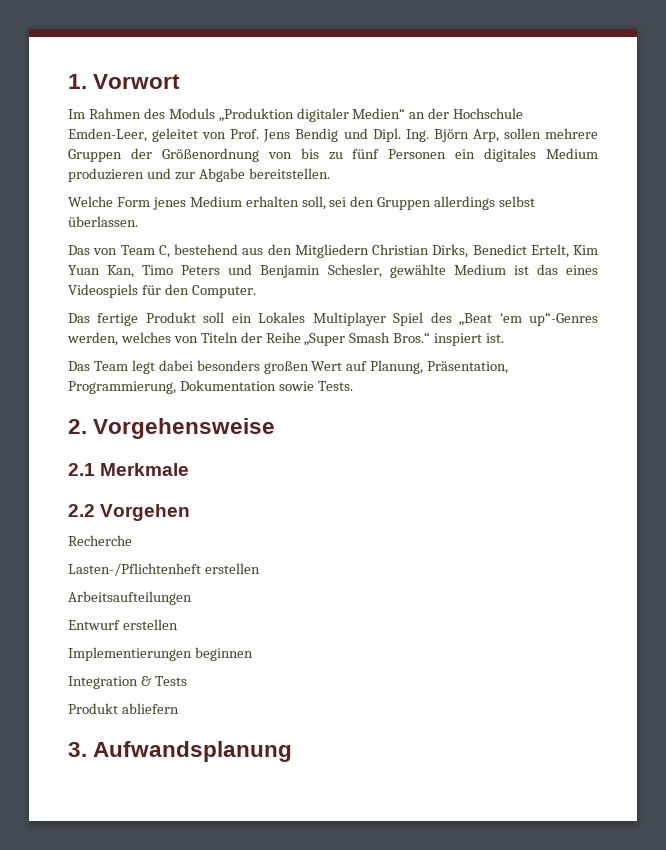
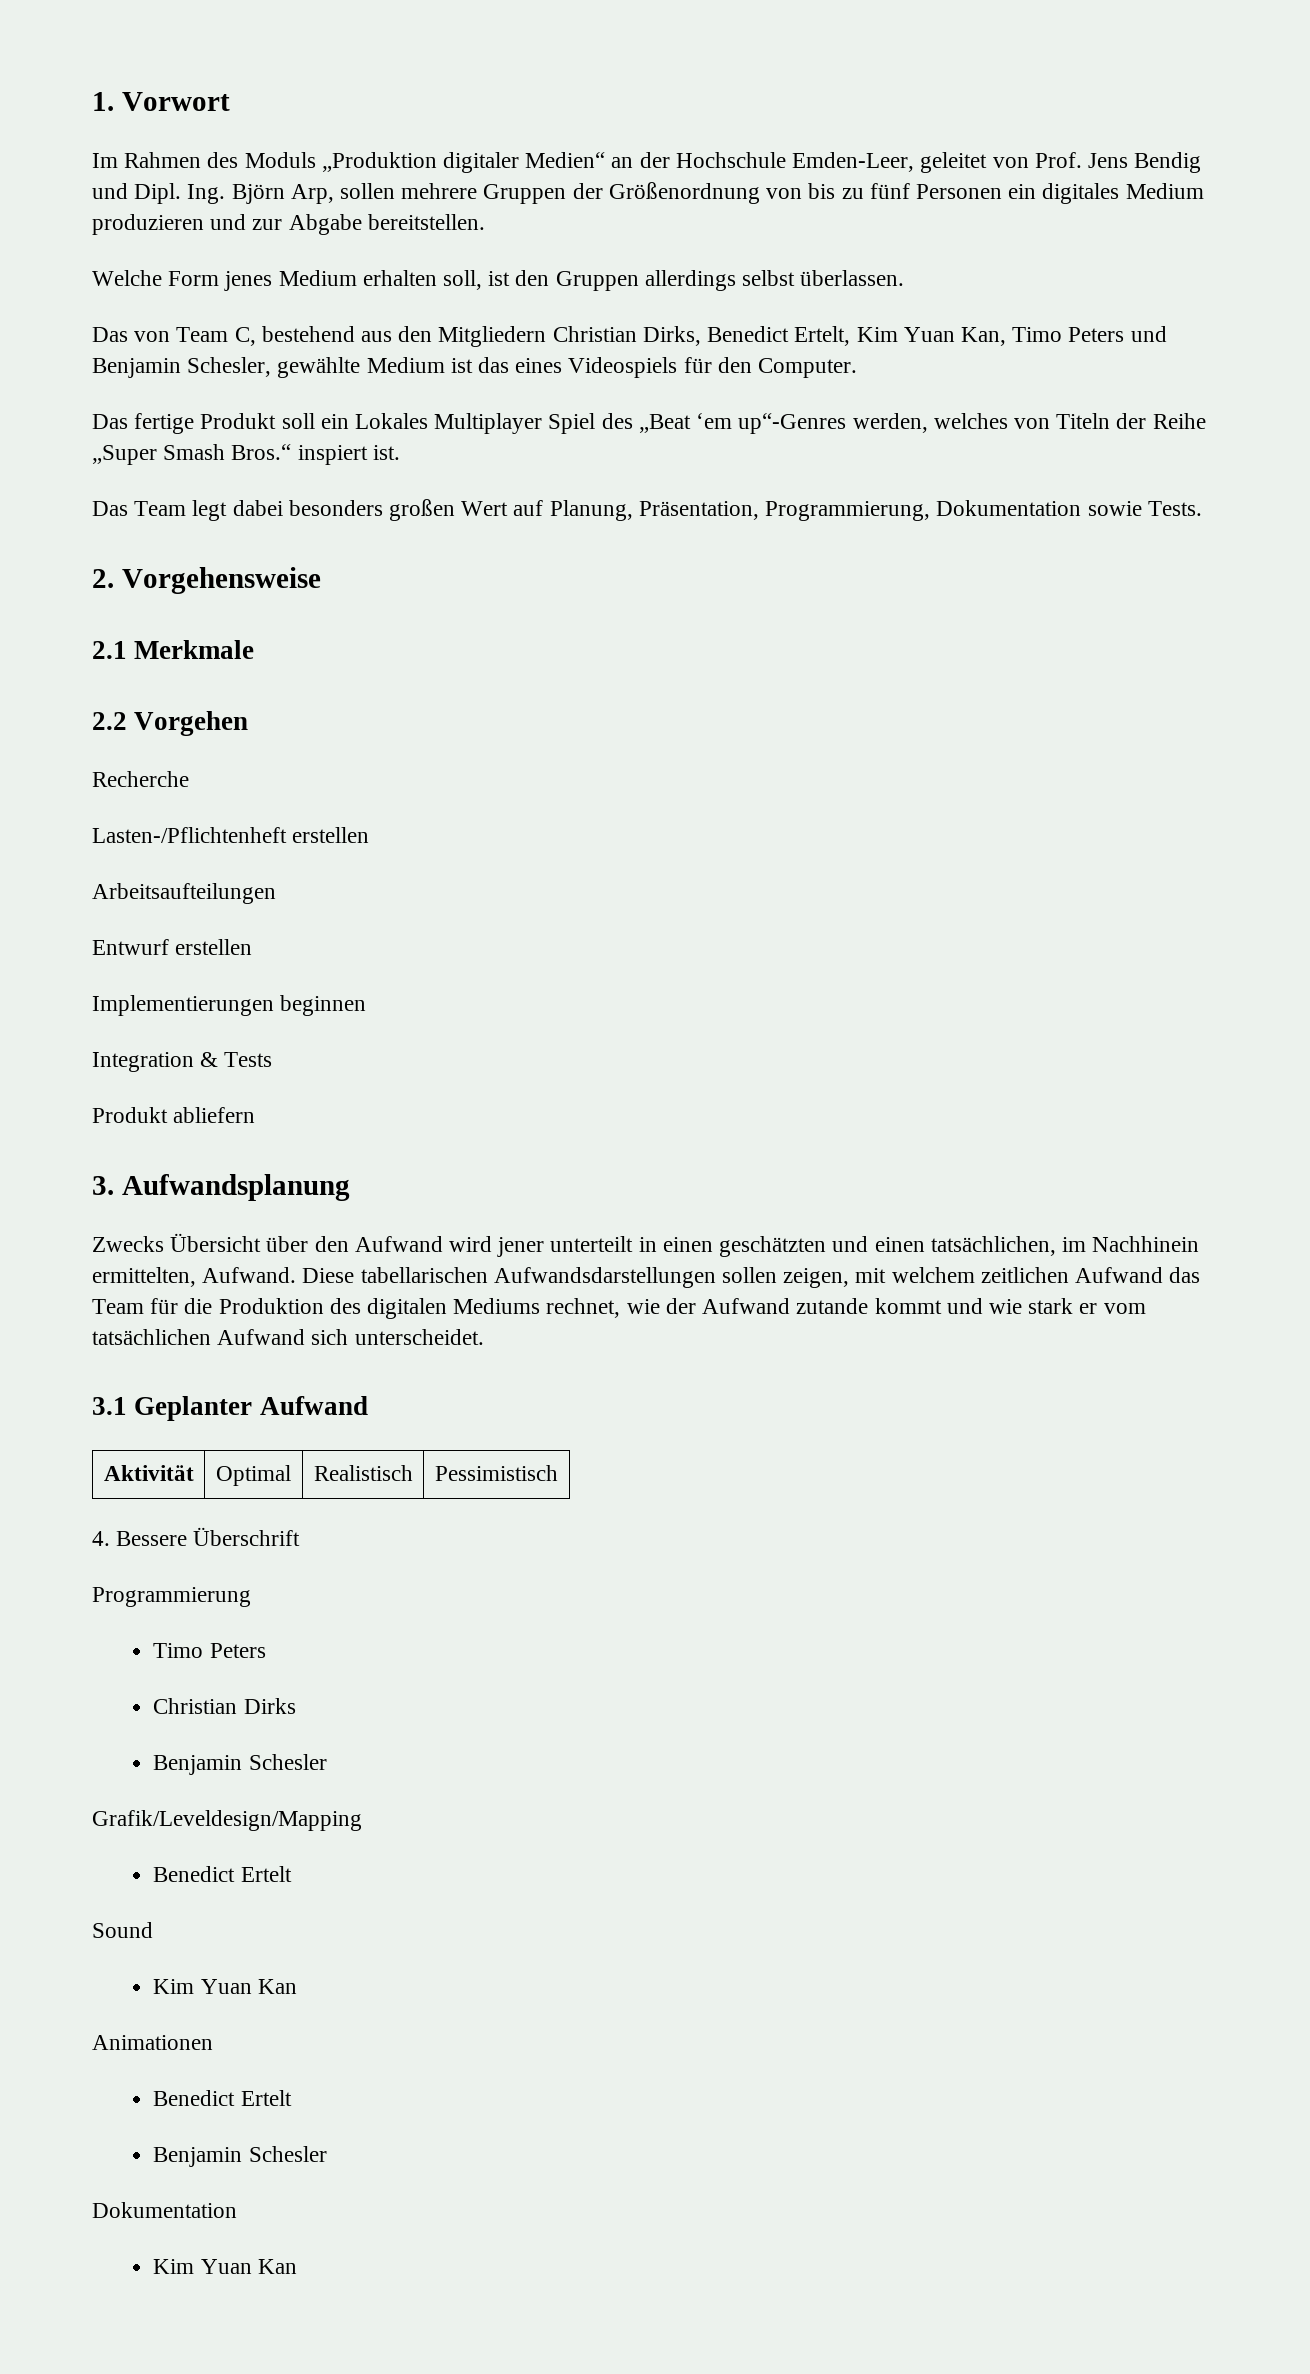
- Welche Form jenes Medium erhalten soll, sei den Gruppen allerdings selbst überlassen.
+ Welche Form jenes Medium erhalten soll, ist den Gruppen allerdings selbst überlassen.
+ Zwecks Übersicht über den Aufwand wird jener unterteilt in einen geschätzten und einen tatsächlichen, im Nachhinein ermittelten, Aufwand. Diese tabellarischen Aufwandsdarstellungen sollen zeigen, mit welchem zeitlichen Aufwand das Team für die Produktion des digitalen Mediums rechnet, wie der Aufwand zutande kommt und wie stark er vom tatsächlichen Aufwand sich unterscheidet.
+ 3.1 Geplanter Aufwand
+ Aktivität | Optimal | Realistisch | Pessimistisch
+ 4. Bessere Überschrift
+ Programmierung
+ Timo Peters
+ Christian Dirks
+ Benjamin Schesler
+ Grafik/Leveldesign/Mapping
+ Benedict Ertelt
+ Sound
+ Kim Yuan Kan
+ Animationen
+ Benedict Ertelt
+ Benjamin Schesler
+ Dokumentation
+ Kim Yuan Kan

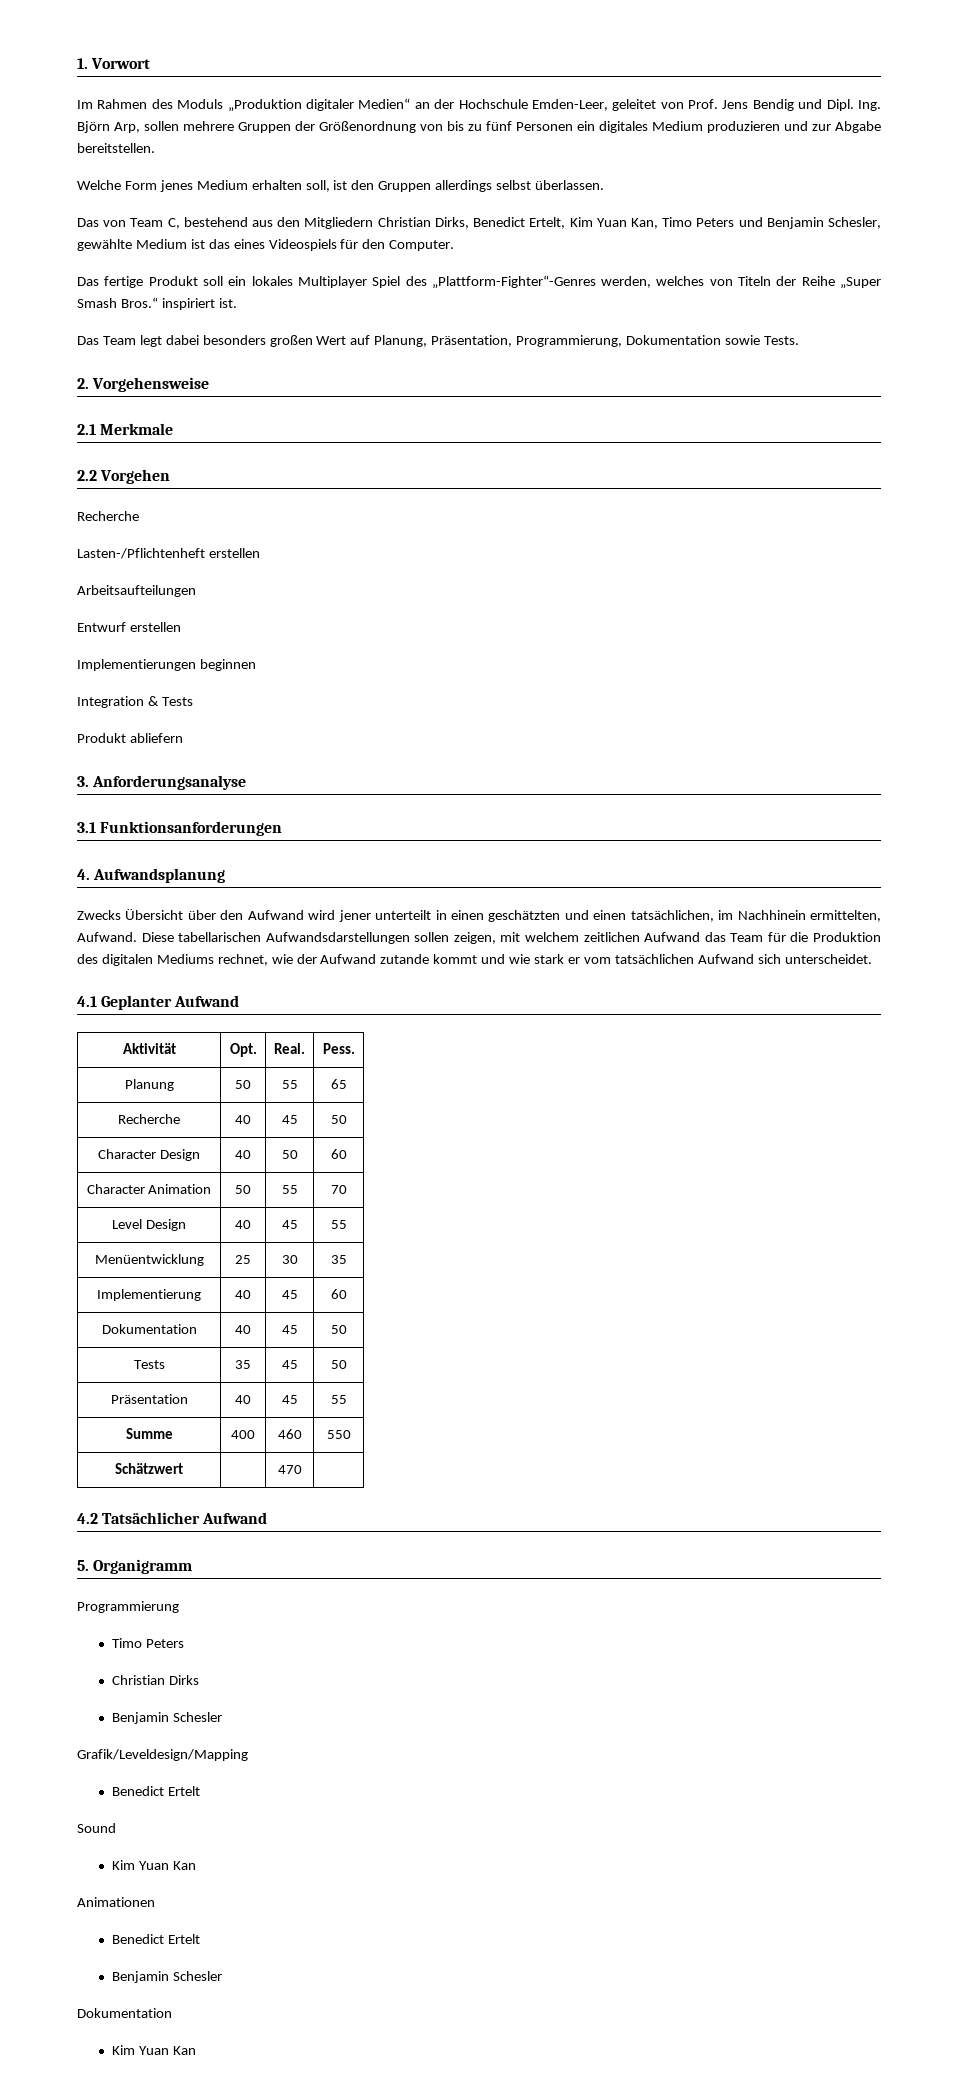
- Das fertige Produkt soll ein Lokales Multiplayer Spiel des „Beat ‘em up“-Genres werden, welches von Titeln der Reihe „Super Smash Bros.“ inspiert ist.
+ Das fertige Produkt soll ein lokales Multiplayer Spiel des „Plattform-Fighter“-Genres werden, welches von Titeln der Reihe „Super Smash Bros.“ inspiriert ist.
- 3. Aufwandsplanung
+ 3. Anforderungsanalyse
+ 3.1 Funktionsanforderungen
+ 4. Aufwandsplanung
- 3.1 Geplanter Aufwand
+ 4.1 Geplanter Aufwand
- Aktivität | Optimal | Realistisch | Pessimistisch
- 4. Bessere Überschrift
+ Aktivität | Opt. | Real. | Pess.
+ Planung | 50 | 55 | 65
+ Recherche | 40 | 45 | 50
+ Character Design | 40 | 50 | 60
+ Character Animation | 50 | 55 | 70
+ Level Design | 40 | 45 | 55
+ Menüentwicklung | 25 | 30 | 35
+ Implementierung | 40 | 45 | 60
+ Dokumentation | 40 | 45 | 50
+ Tests | 35 | 45 | 50
+ Präsentation | 40 | 45 | 55
+ Summe | 400 | 460 | 550
+ Schätzwert | | 470 |
+ 4.2 Tatsächlicher Aufwand
+ 5. Organigramm

